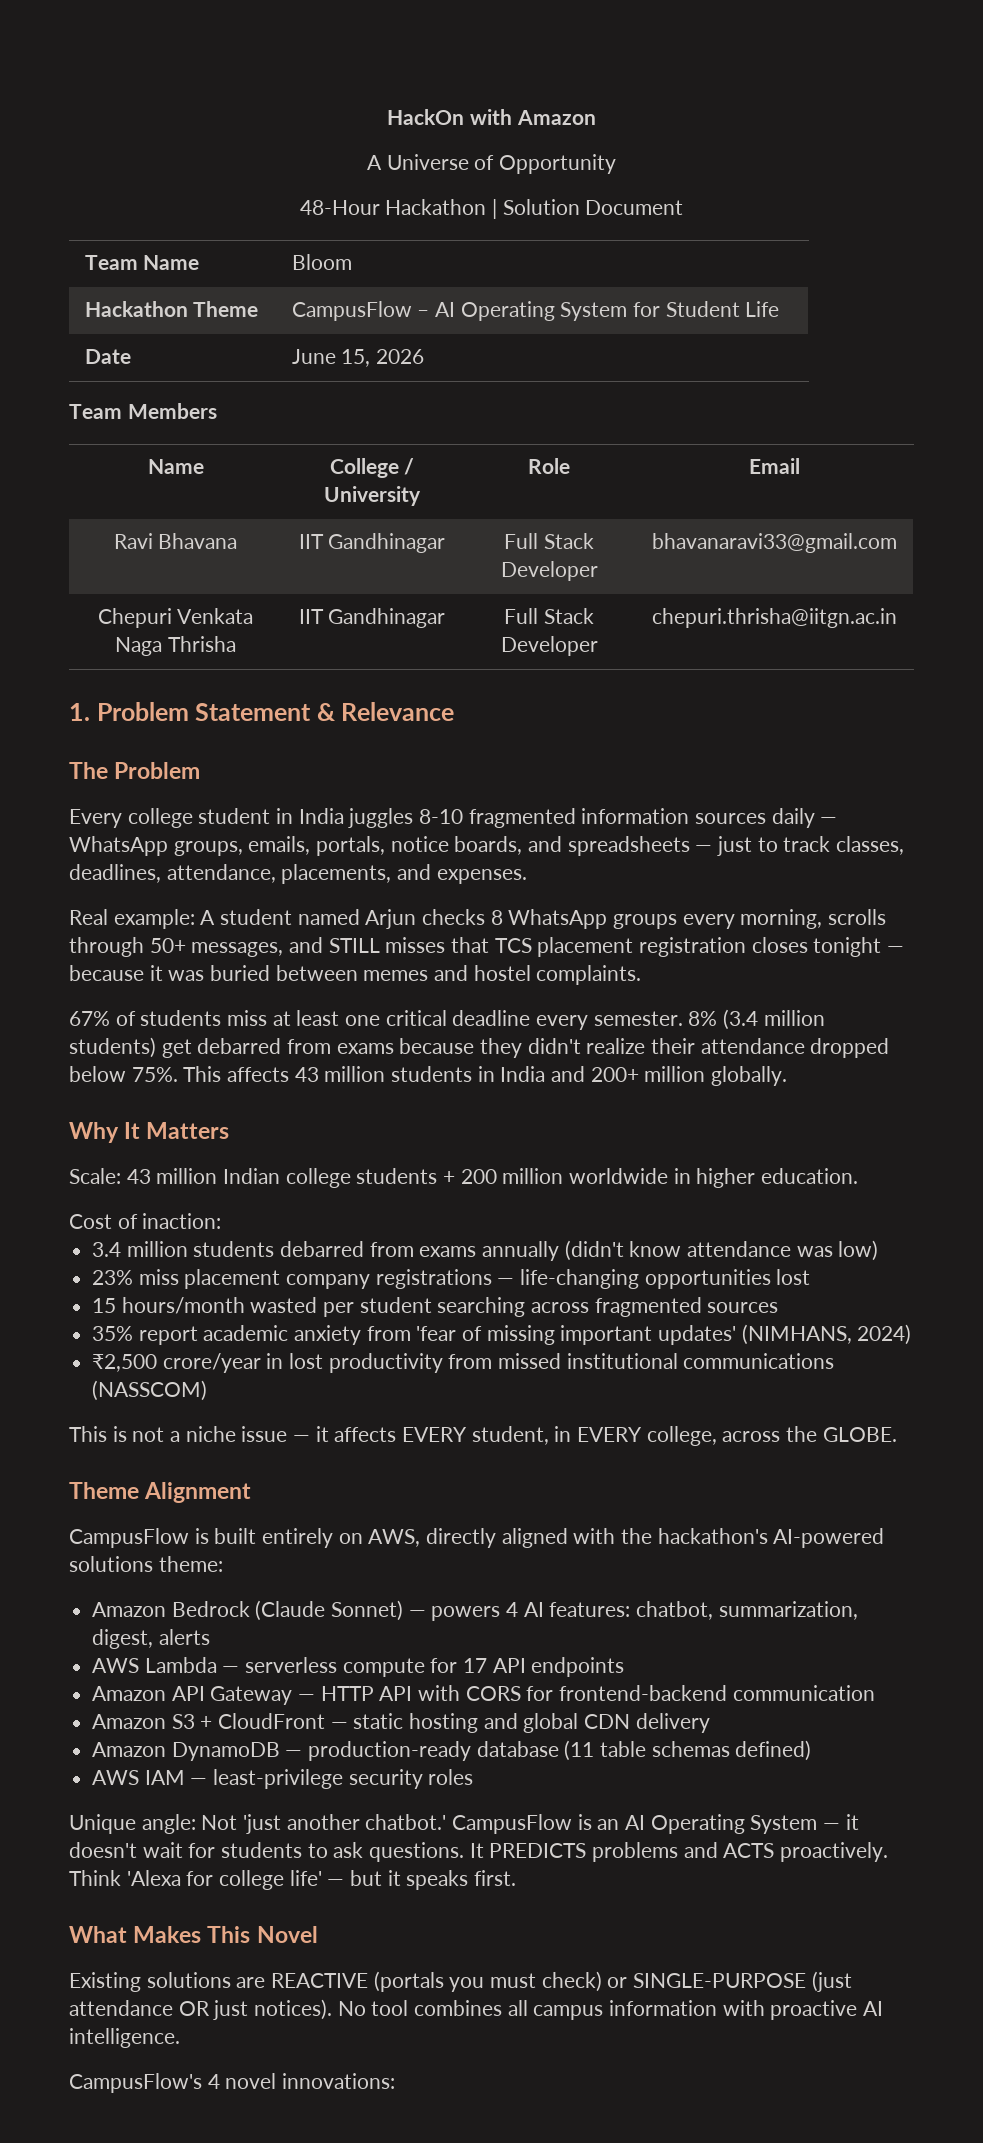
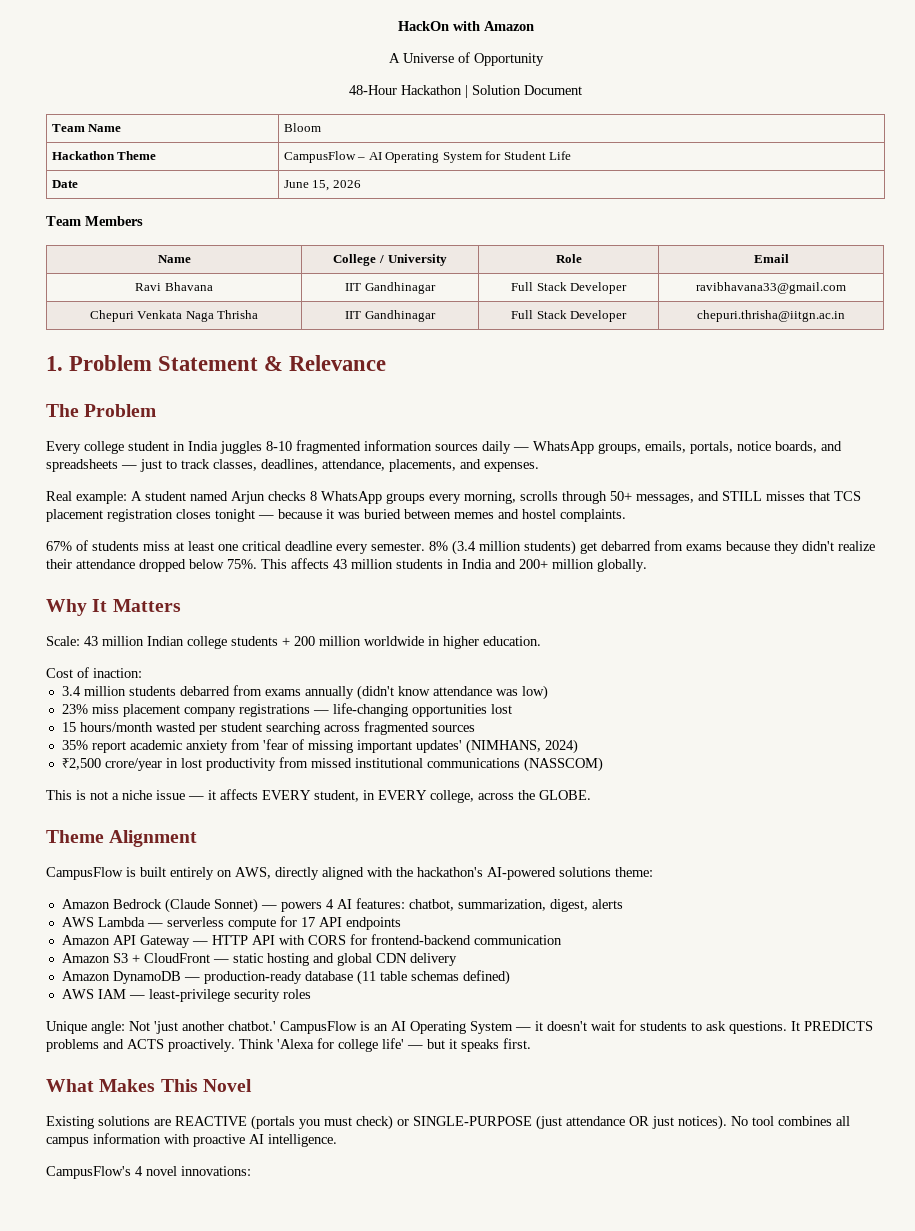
- Ravi Bhavana | IIT Gandhinagar | Full Stack Developer | bhavanaravi33@gmail.com
+ Ravi Bhavana | IIT Gandhinagar | Full Stack Developer | ravibhavana33@gmail.com

